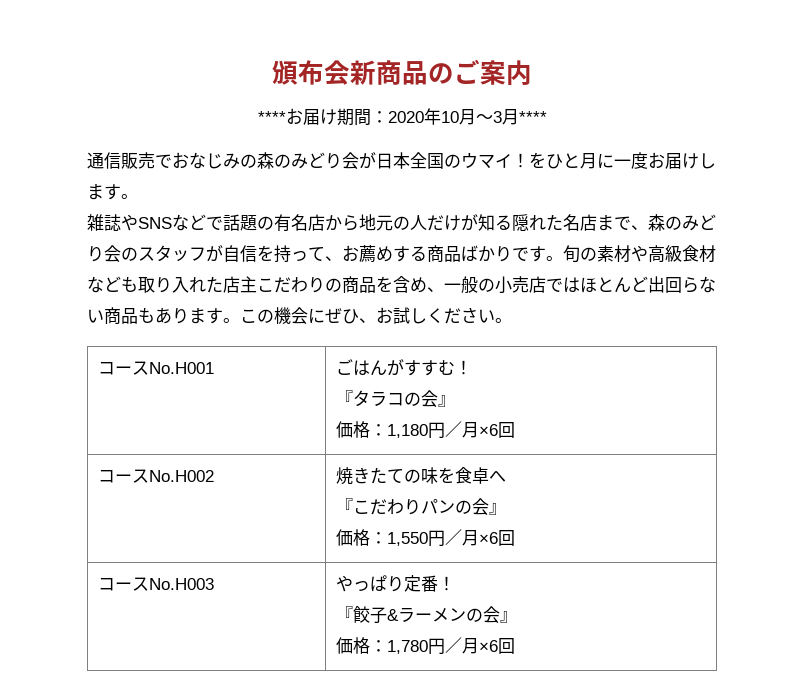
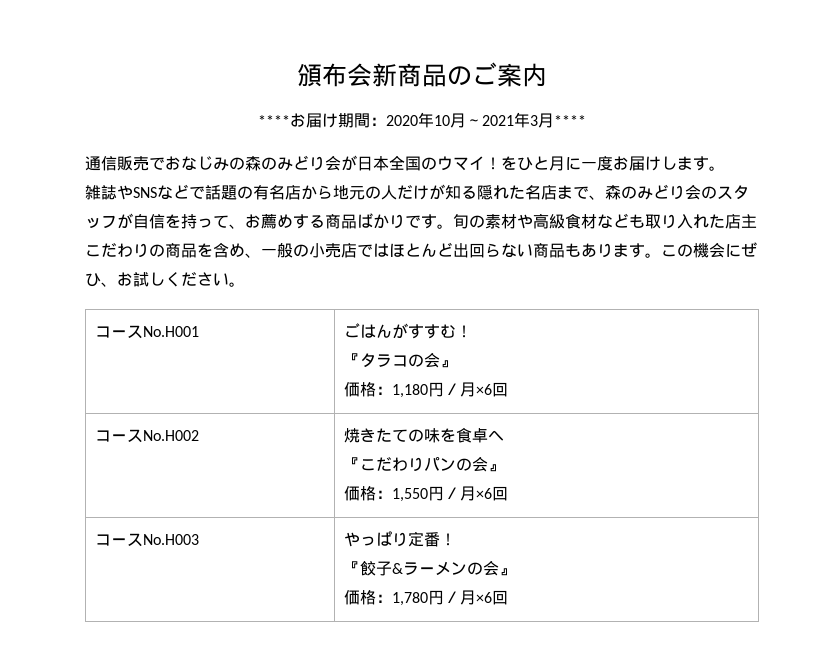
- ****お届け期間：2020年10月～3月****
+ ****お届け期間：2020年10月～2021年3月****

